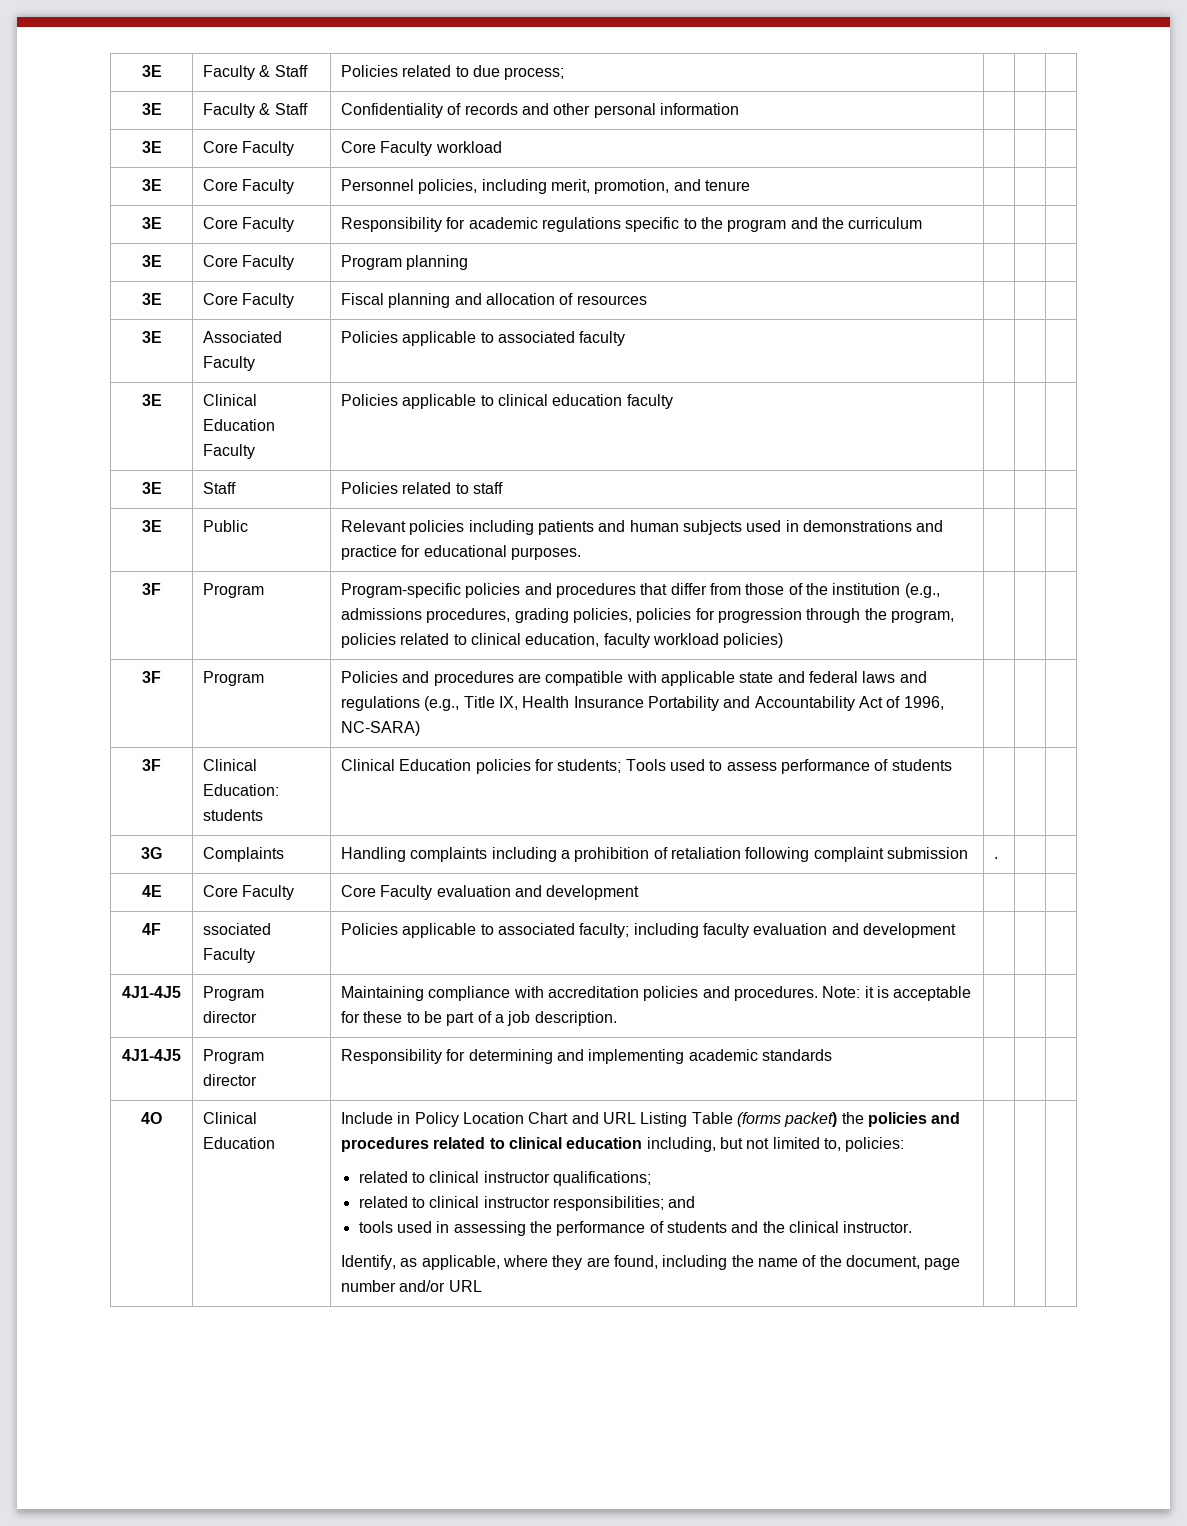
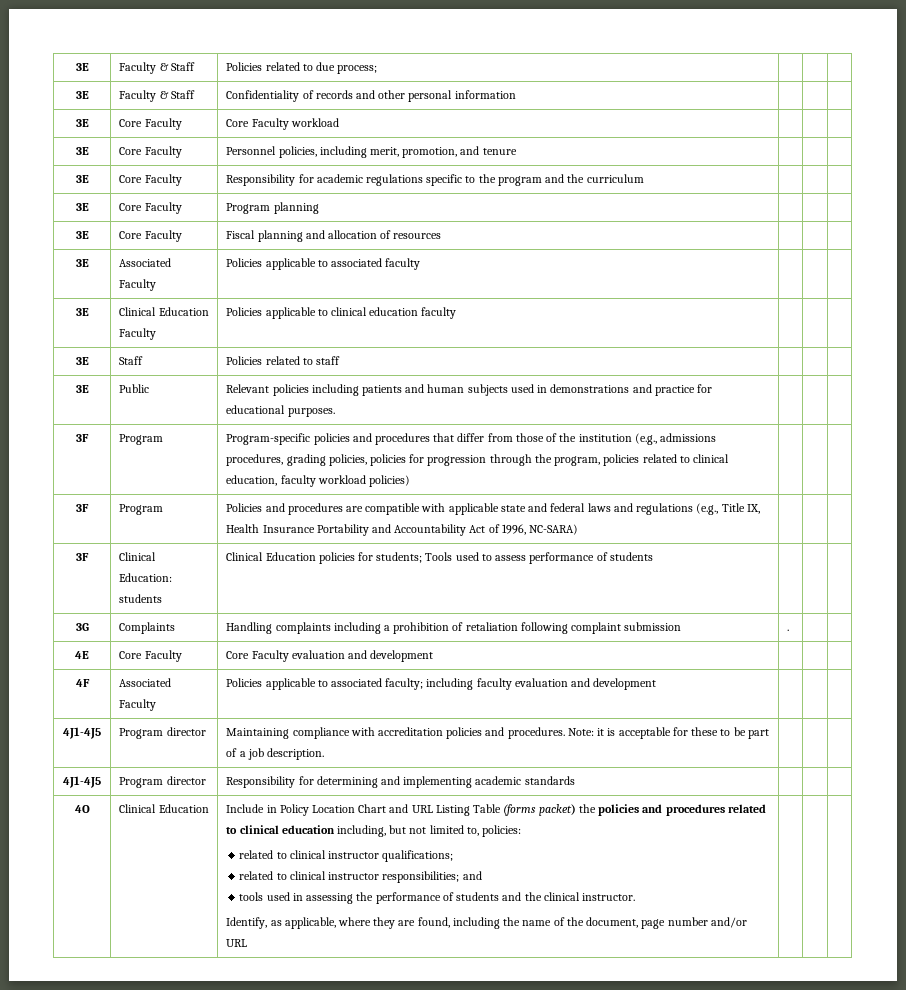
- 4F | ssociated Faculty | Policies applicable to associated faculty; including faculty evaluation and development | | |
+ 4F | Associated Faculty | Policies applicable to associated faculty; including faculty evaluation and development | | |

